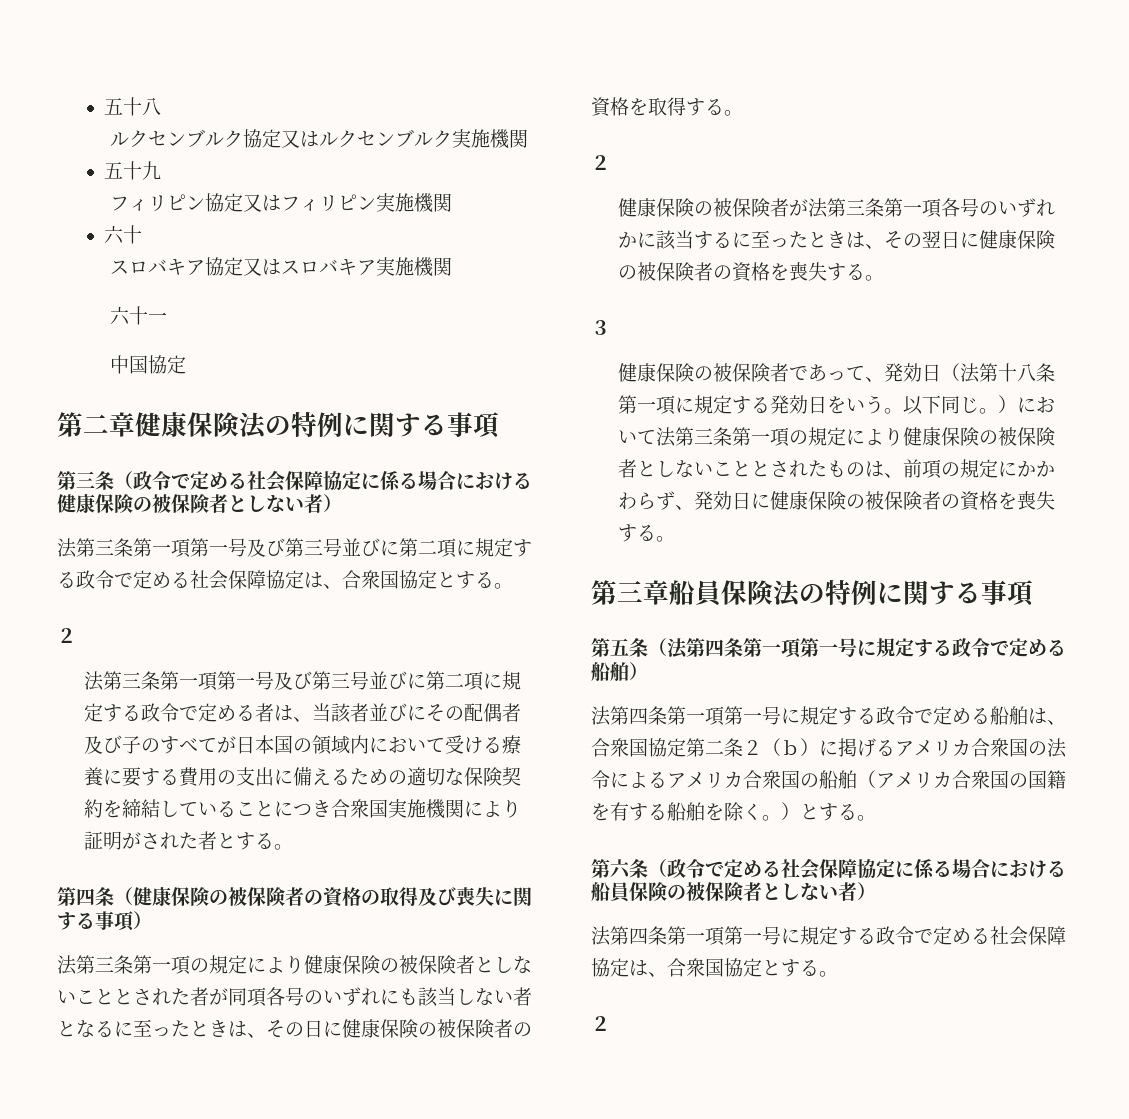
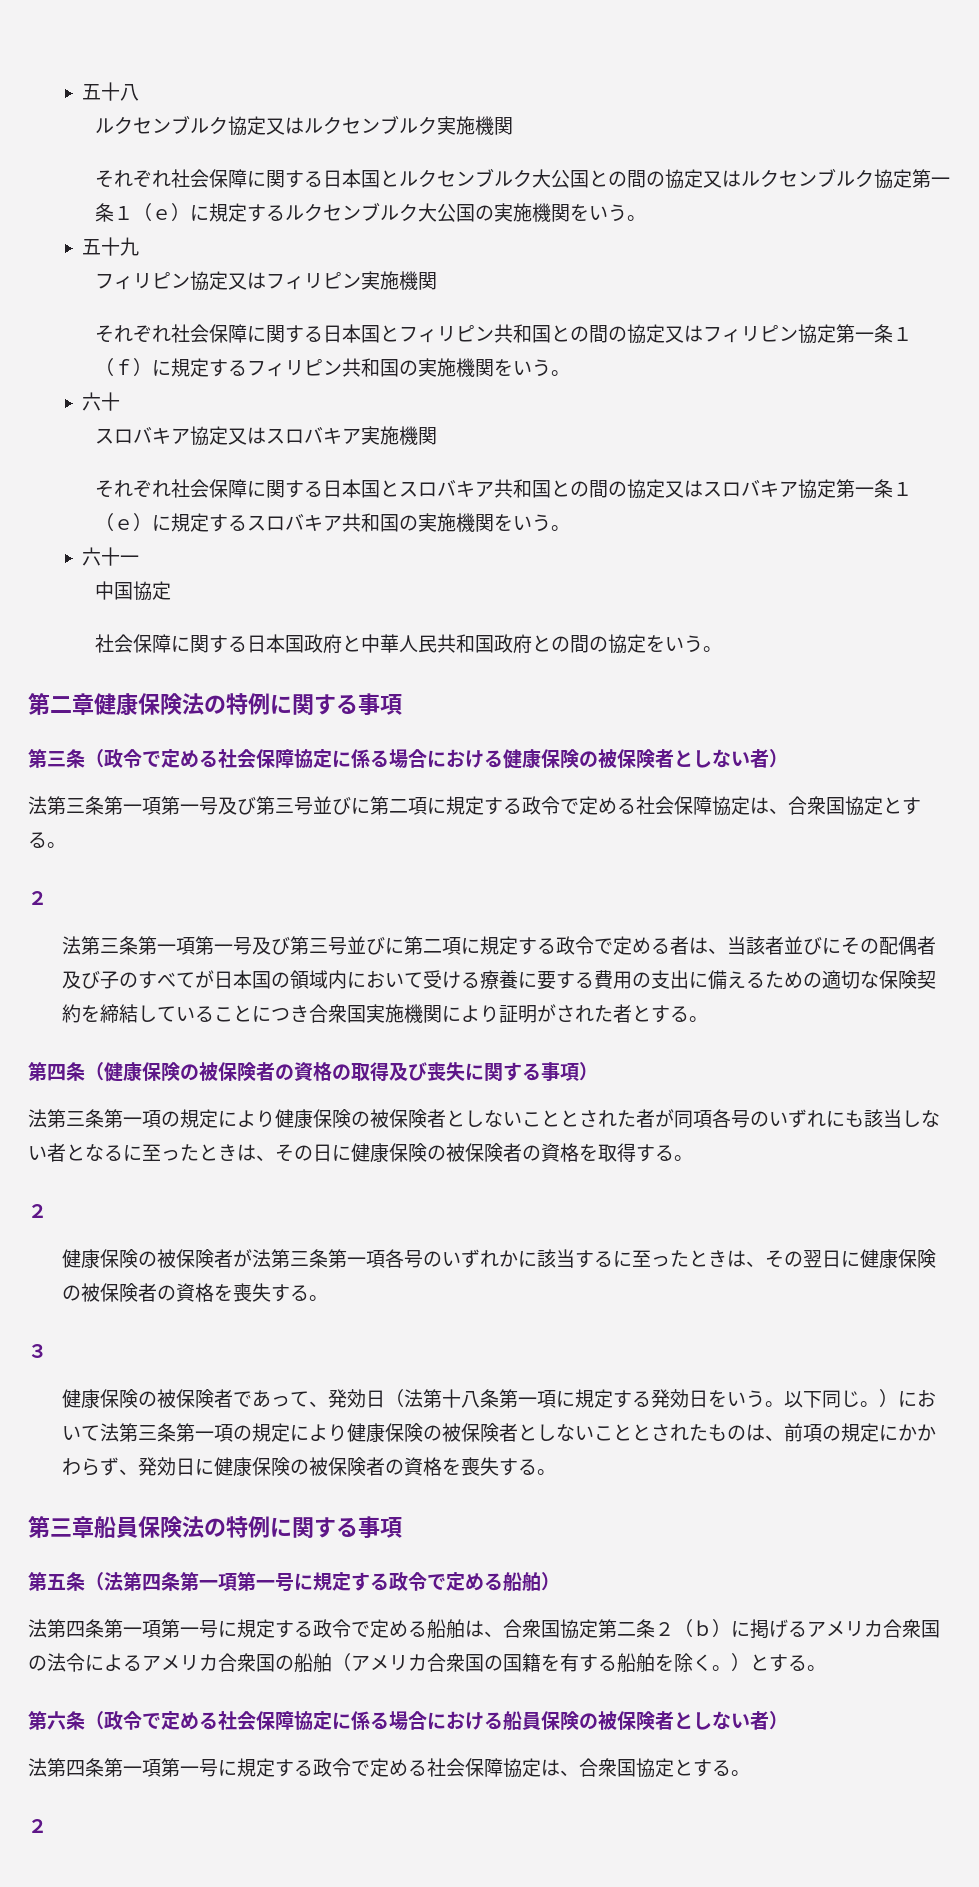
+ それぞれ社会保障に関する日本国とルクセンブルク大公国との間の協定又はルクセンブルク協定第一条１（ｅ）に規定するルクセンブルク大公国の実施機関をいう。
+ それぞれ社会保障に関する日本国とフィリピン共和国との間の協定又はフィリピン協定第一条１（ｆ）に規定するフィリピン共和国の実施機関をいう。
+ それぞれ社会保障に関する日本国とスロバキア共和国との間の協定又はスロバキア協定第一条１（ｅ）に規定するスロバキア共和国の実施機関をいう。
  六十一
  中国協定
+ 社会保障に関する日本国政府と中華人民共和国政府との間の協定をいう。

